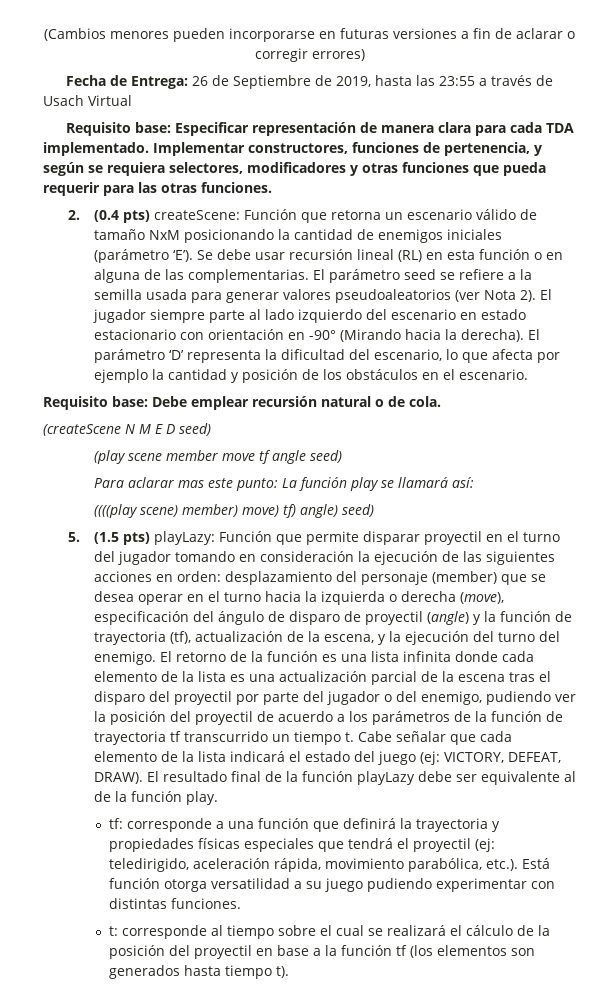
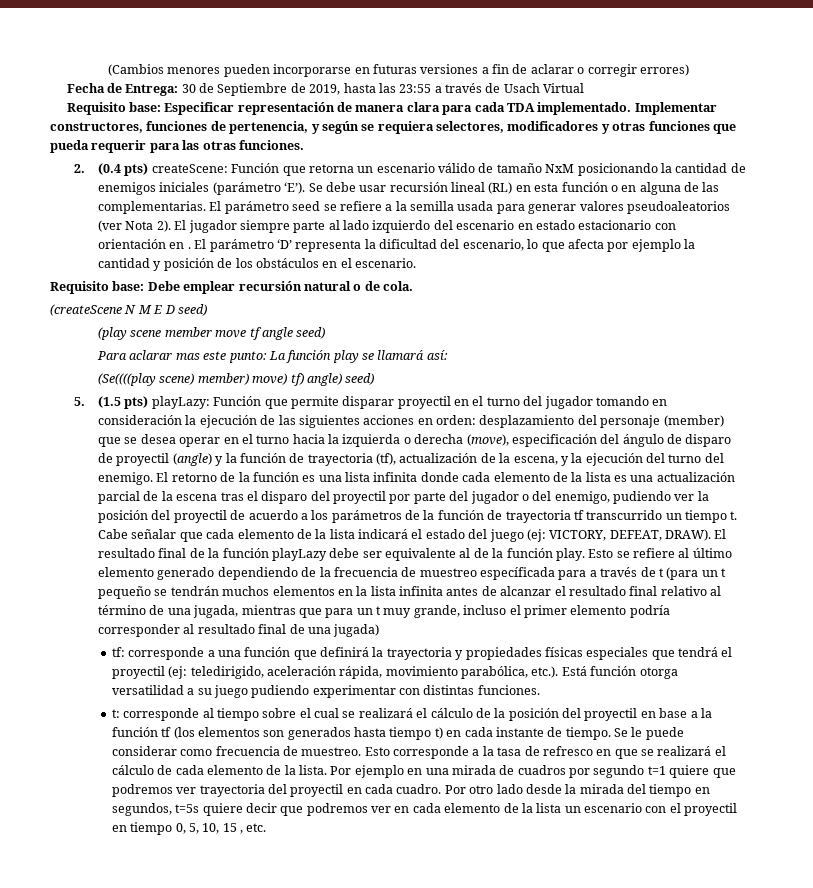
- Fecha de Entrega: 26 de Septiembre de 2019, hasta las 23:55 a través de Usach Virtual
+ Fecha de Entrega: 30 de Septiembre de 2019, hasta las 23:55 a través de Usach Virtual
- El jugador siempre parte al lado izquierdo del escenario en estado estacionario con orientación en -90° (Mirando hacia la derecha).
+ El jugador siempre parte al lado izquierdo del escenario en estado estacionario con orientación en .
- ((((play scene) member) move) tf) angle) seed)
+ (Se((((play scene) member) move) tf) angle) seed)
+ Esto se refiere al último elemento generado dependiendo de la frecuencia de muestreo específicada para a través de t (para un t pequeño se tendrán muchos elementos en la lista infinita antes de alcanzar el resultado final relativo al término de una jugada, mientras que para un t muy grande, incluso el primer elemento podría corresponder al resultado final de una jugada)
- t: corresponde al tiempo sobre el cual se realizará el cálculo de la posición del proyectil en base a la función tf (los elementos son generados hasta tiempo t).
+ t: corresponde al tiempo sobre el cual se realizará el cálculo de la posición del proyectil en base a la función tf (los elementos son generados hasta tiempo t) en cada instante de tiempo. Se le puede considerar como frecuencia de muestreo. Esto corresponde a la tasa de refresco en que se realizará el cálculo de cada elemento de la lista. Por ejemplo en una mirada de cuadros por segundo t=1 quiere que podremos ver trayectoria del proyectil en cada cuadro. Por otro lado desde la mirada del tiempo en segundos, t=5s quiere decir que podremos ver en cada elemento de la lista un escenario con el proyectil en tiempo 0, 5, 10, 15 , etc.

